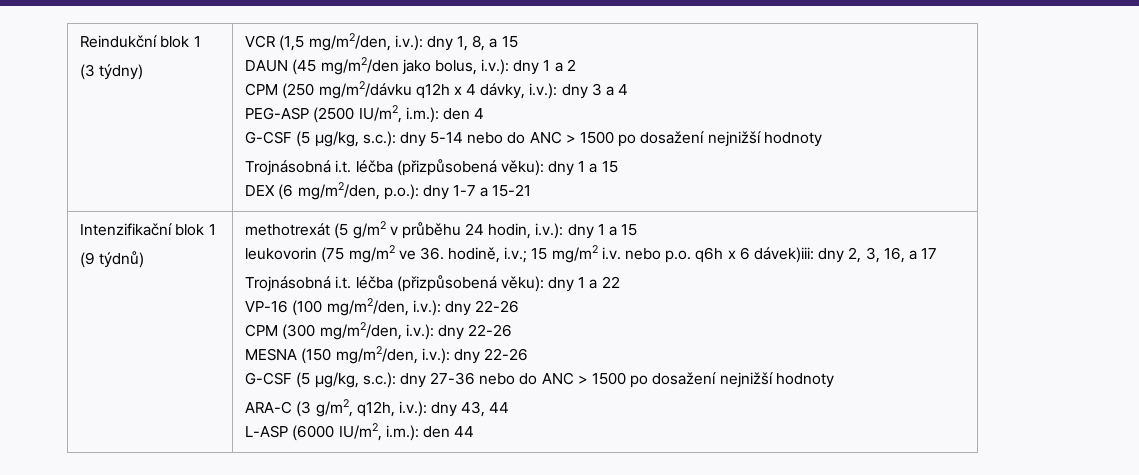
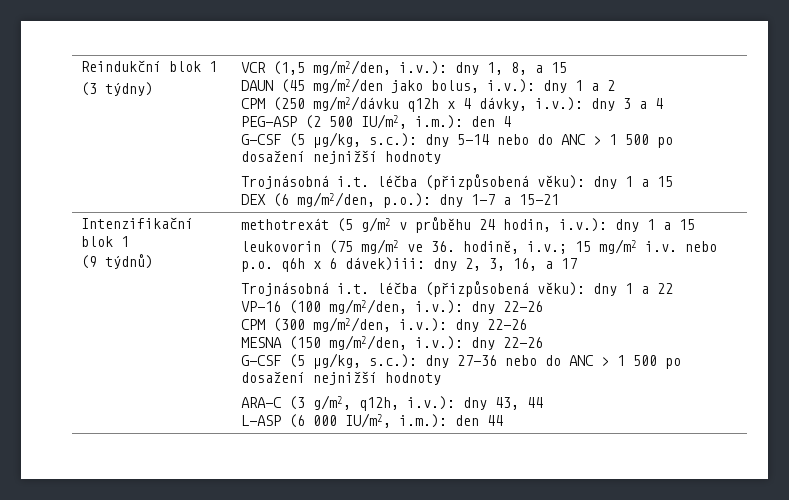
- PEG-ASP (2500 IU/m2, i.m.): den 4
+ PEG-ASP (2 500 IU/m2, i.m.): den 4
- G-CSF (5 μg/kg, s.c.): dny 5-14 nebo do ANC > 1500 po dosažení nejnižší hodnoty
+ G-CSF (5 μg/kg, s.c.): dny 5-14 nebo do ANC > 1 500 po dosažení nejnižší hodnoty
- G-CSF (5 μg/kg, s.c.): dny 27-36 nebo do ANC > 1500 po dosažení nejnižší hodnoty
+ G-CSF (5 μg/kg, s.c.): dny 27-36 nebo do ANC > 1 500 po dosažení nejnižší hodnoty
- L-ASP (6000 IU/m2, i.m.): den 44
+ L-ASP (6 000 IU/m2, i.m.): den 44

